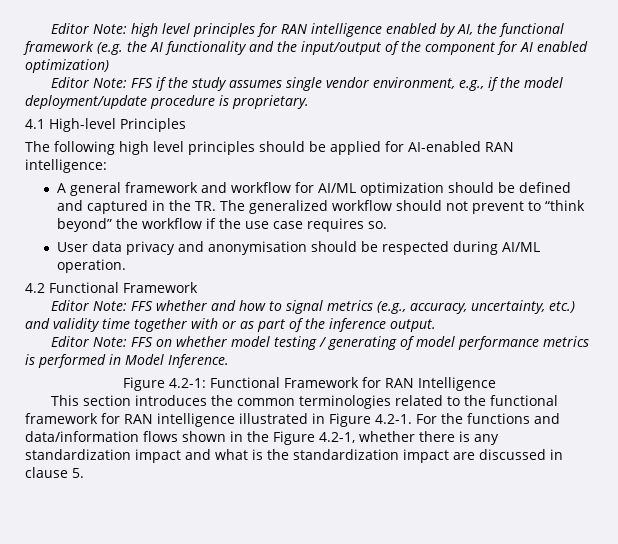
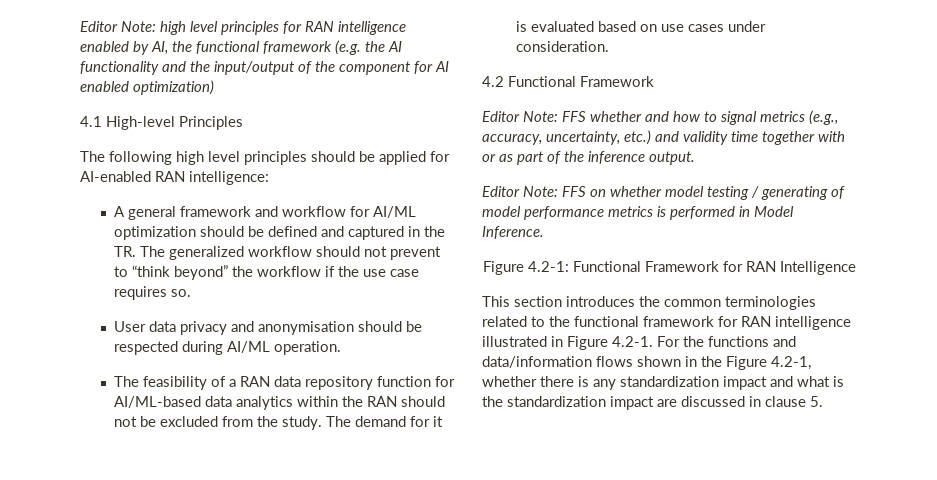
- Editor Note: FFS if the study assumes single vendor environment, e.g., if the model deployment/update procedure is proprietary.
+ The feasibility of a RAN data repository function for AI/ML-based data analytics within the RAN should not be excluded from the study. The demand for it is evaluated based on use cases under consideration.

